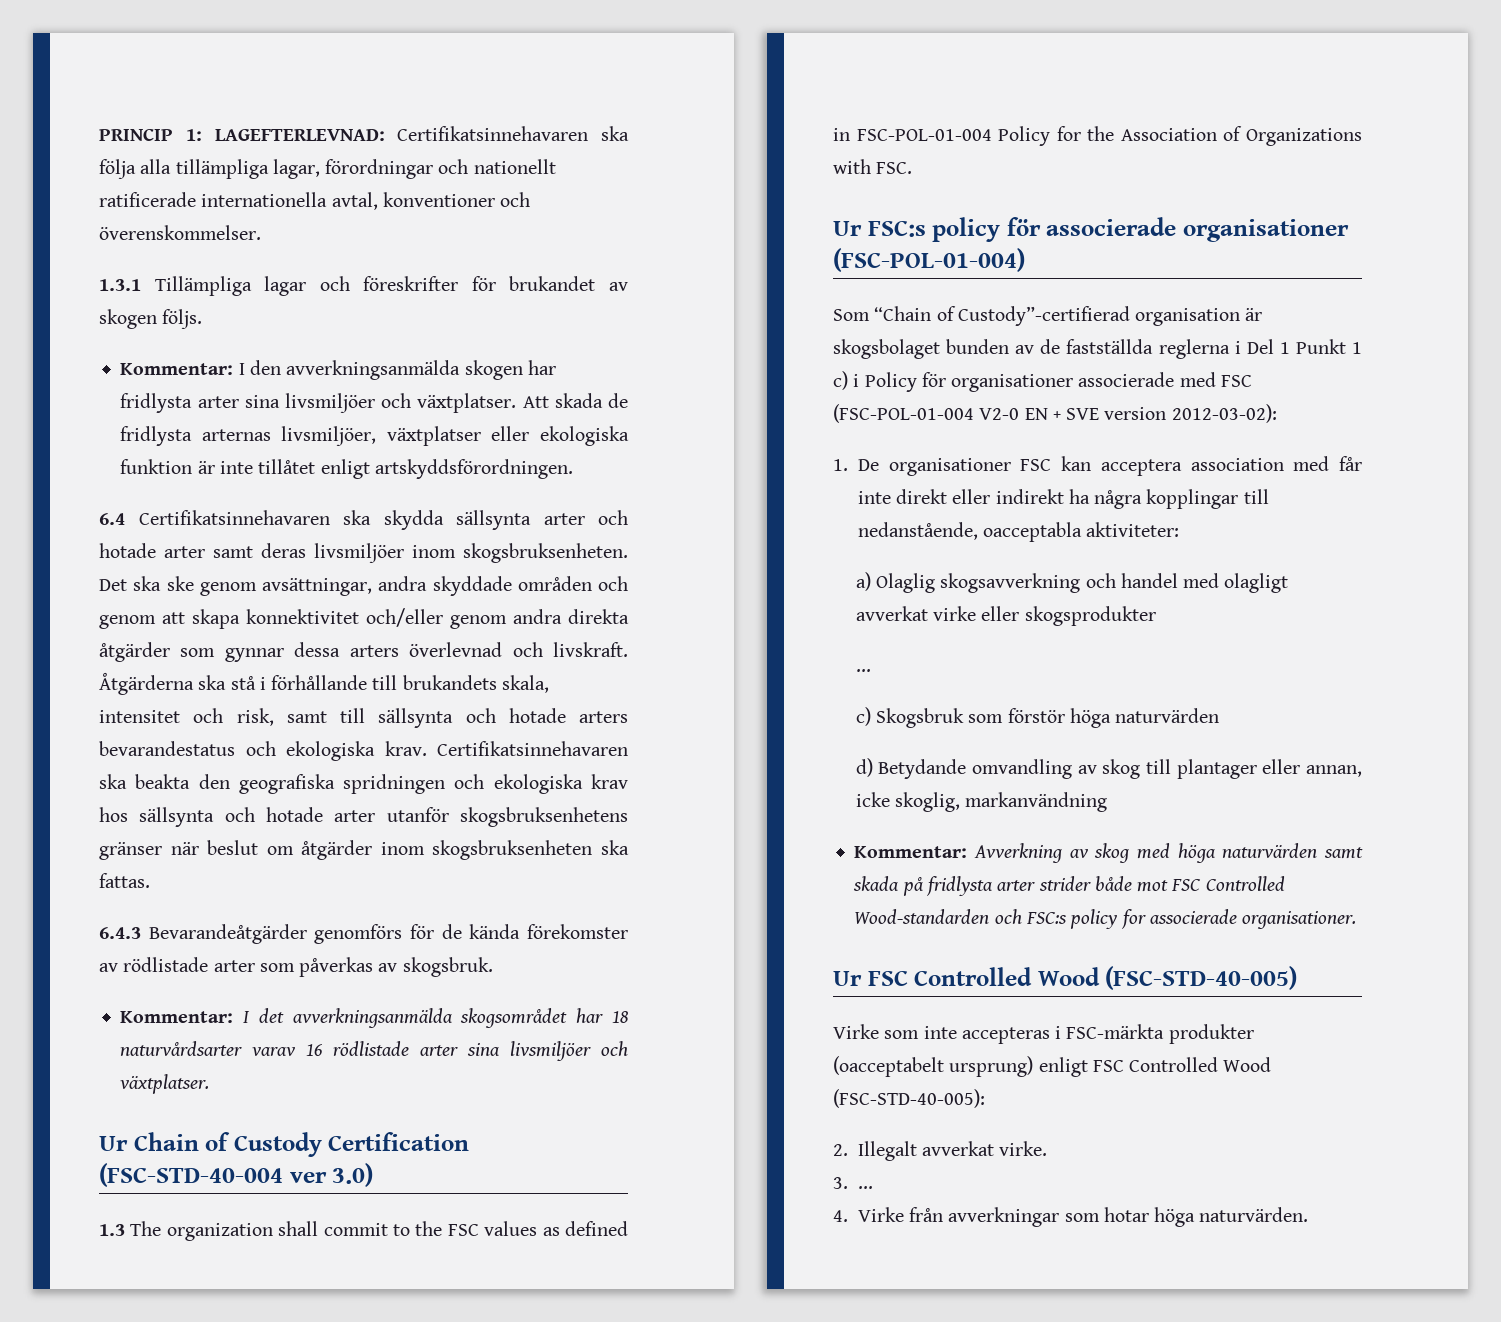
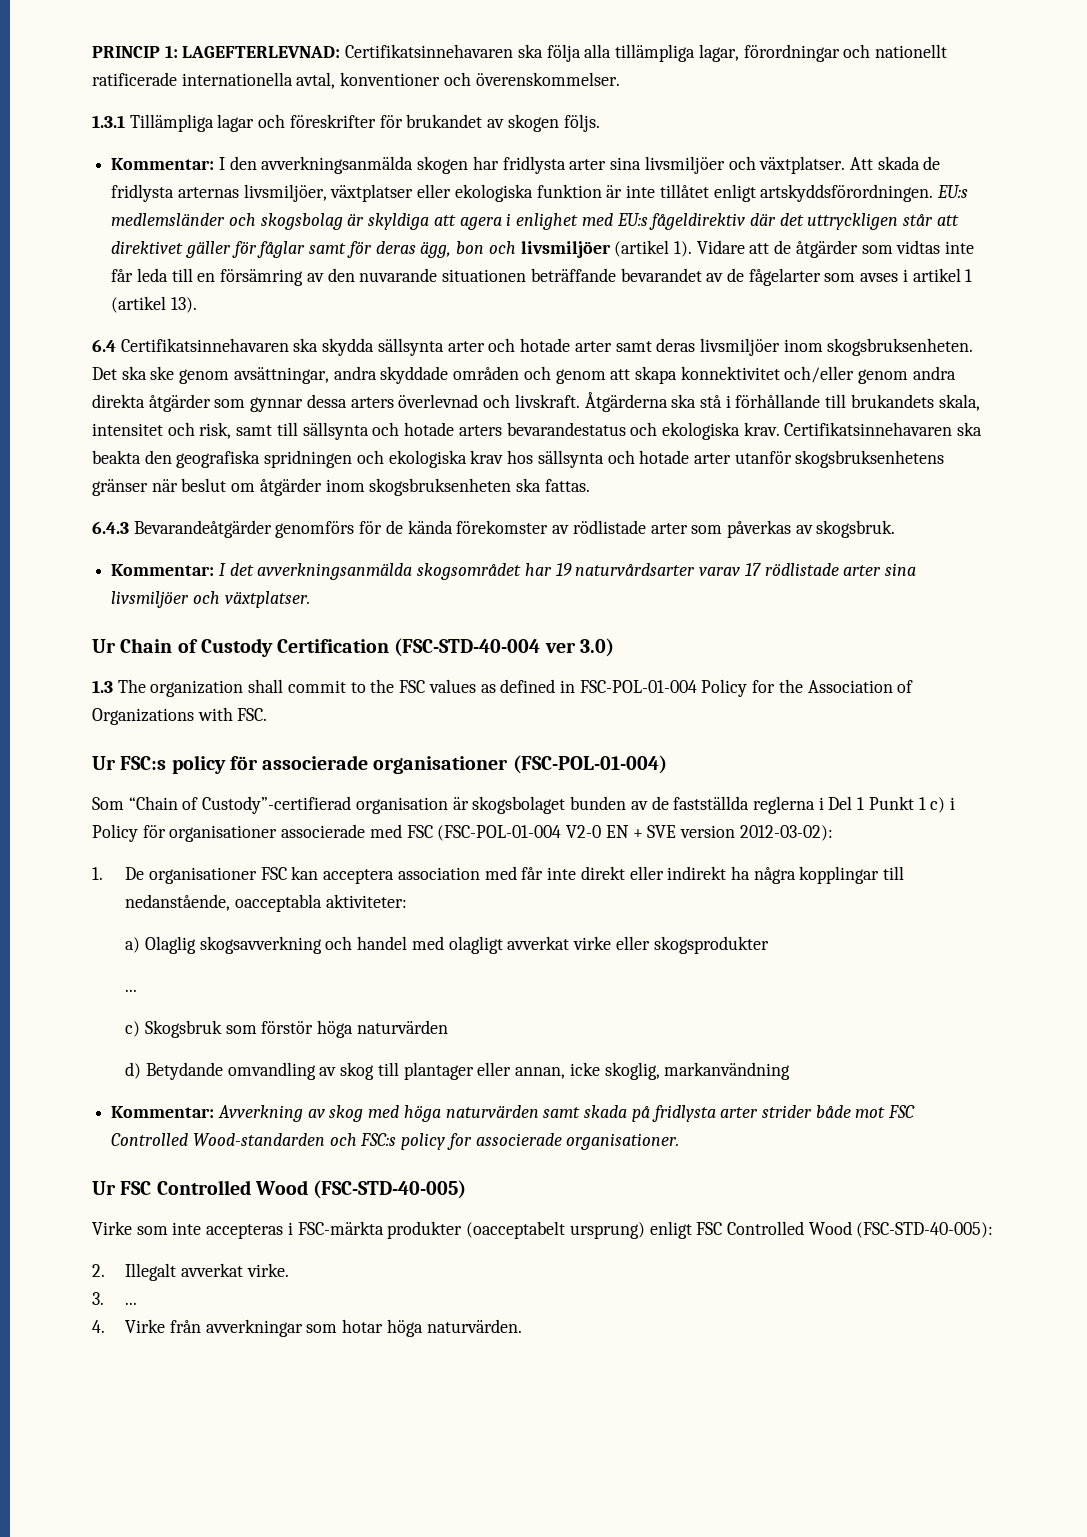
+ EU:s medlemsländer och skogsbolag är skyldiga att agera i enlighet med EU:s fågeldirektiv där det uttryckligen står att direktivet gäller för fåglar samt för deras ägg, bon och livsmiljöer (artikel 1). Vidare att de åtgärder som vidtas inte får leda till en försämring av den nuvarande situationen beträffande bevarandet av de fågelarter som avses i artikel 1 (artikel 13).
- Kommentar: I det avverkningsanmälda skogsområdet har 18 naturvårdsarter varav 16 rödlistade arter sina livsmiljöer och växtplatser.
+ Kommentar: I det avverkningsanmälda skogsområdet har 19 naturvårdsarter varav 17 rödlistade arter sina livsmiljöer och växtplatser.

